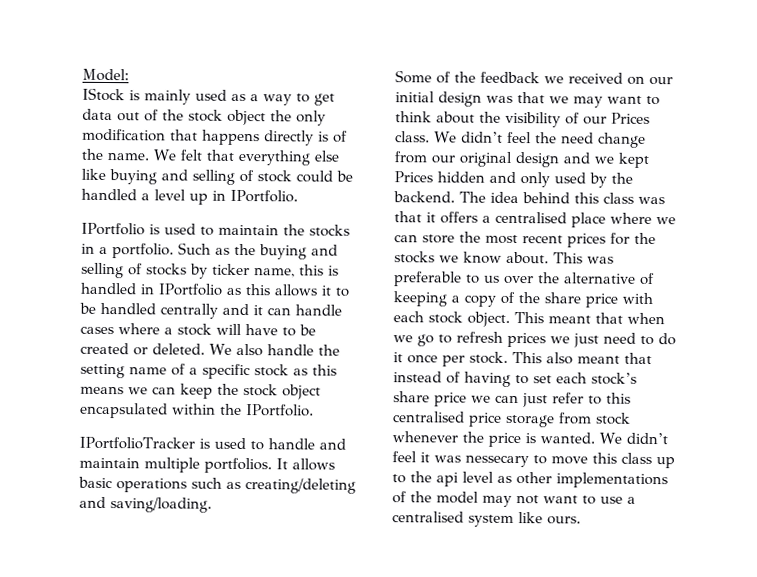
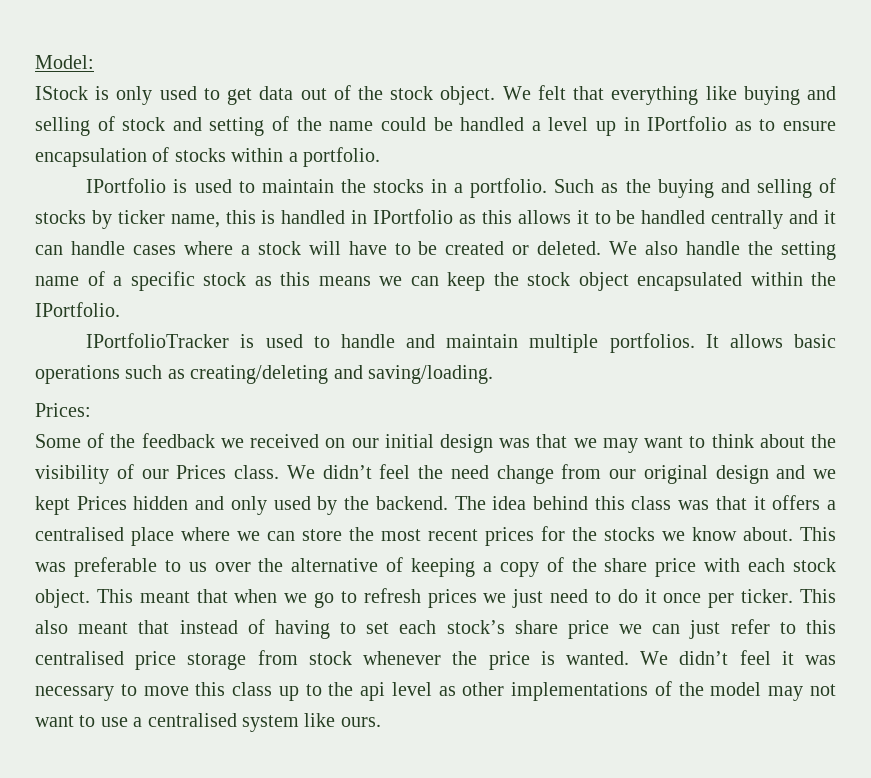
- IStock is mainly used as a way to get data out of the stock object the only modification that happens directly is of the name.
+ IStock is only used to get data out of the stock object.
- We felt that everything else like buying and selling of stock could be handled a level up in IPortfolio.
+ We felt that everything like buying and selling of stock and setting of the name could be handled a level up in IPortfolio as to ensure encapsulation of stocks within a portfolio.
+ Prices:
- This meant that when we go to refresh prices we just need to do it once per stock.
+ This meant that when we go to refresh prices we just need to do it once per ticker.
- We didn’t feel it was nessecary to move this class up to the api level as other implementations of the model may not want to use a centralised system like ours.
+ We didn’t feel it was necessary to move this class up to the api level as other implementations of the model may not want to use a centralised system like ours.

